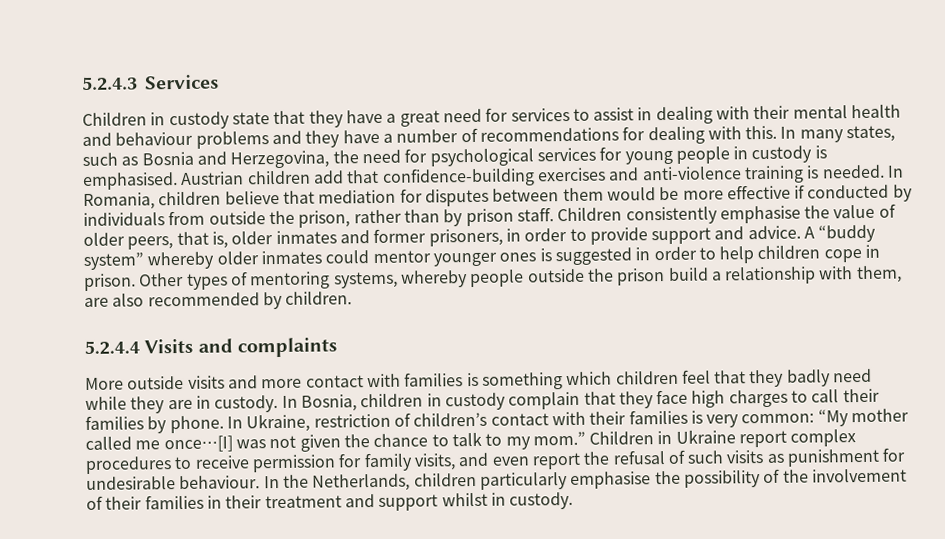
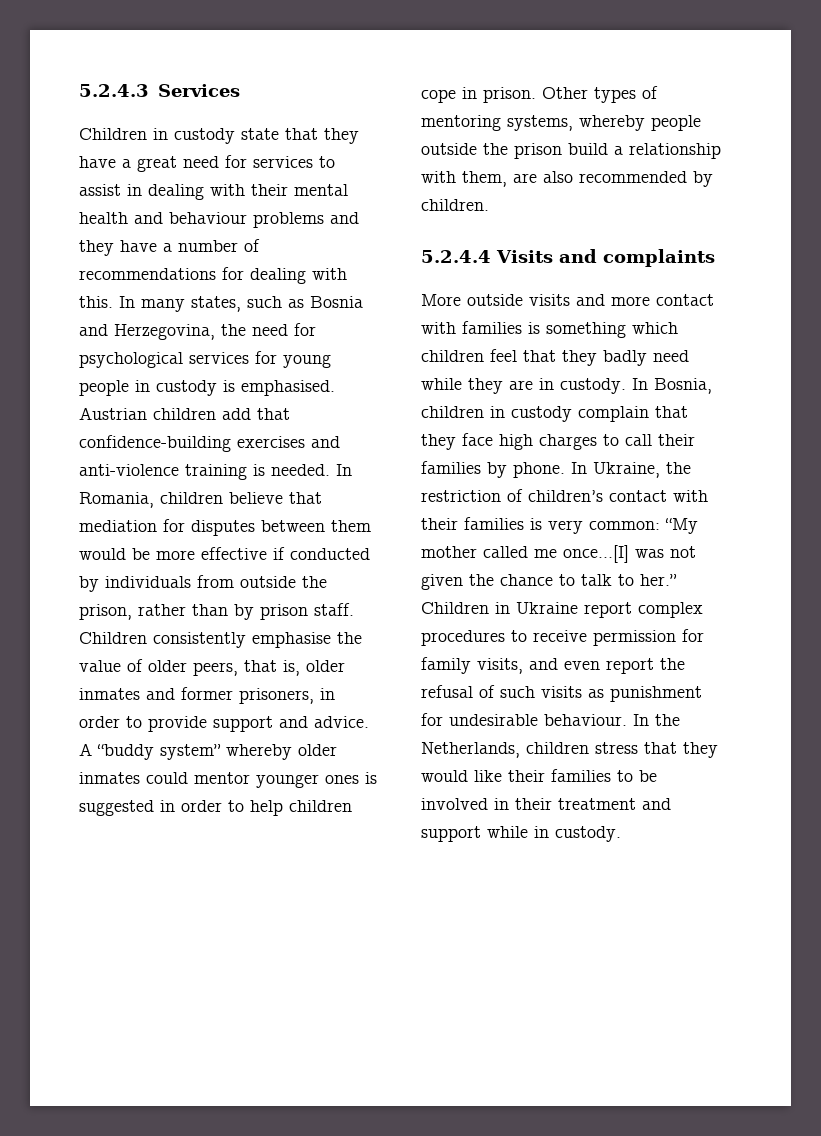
- In Ukraine, restriction of children’s contact with their families is very common: “My mother called me once…[I] was not given the chance to talk to my mom.”
+ In Ukraine, the restriction of children’s contact with their families is very common: “My mother called me once…[I] was not given the chance to talk to her.”
- In the Netherlands, children particularly emphasise the possibility of the involvement of their families in their treatment and support whilst in custody.
+ In the Netherlands, children stress that they would like their families to be involved in their treatment and support while in custody.

